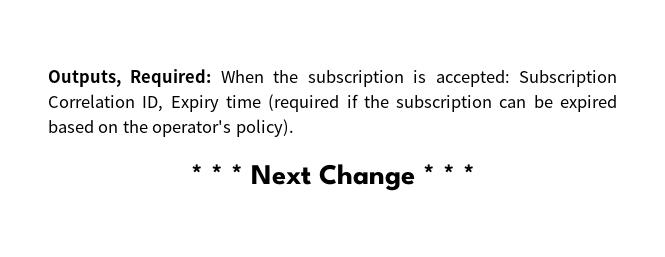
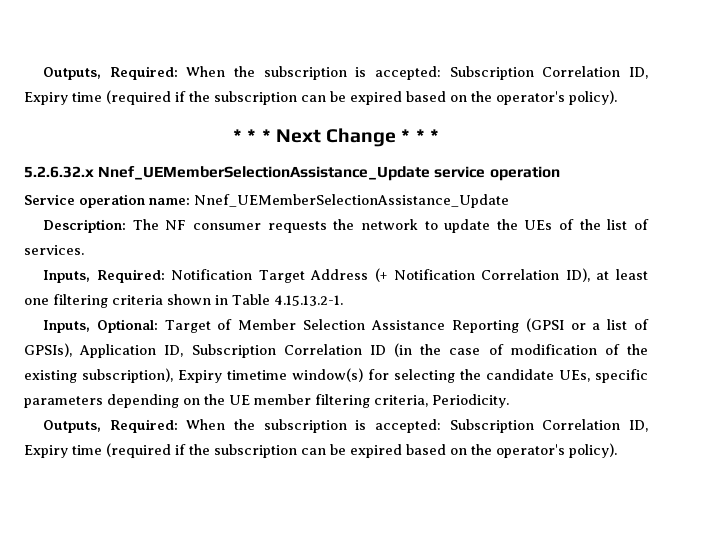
+ 5.2.6.32.x Nnef_UEMemberSelectionAssistance_Update service operation
+ Service operation name: Nnef_UEMemberSelectionAssistance_Update
+ Description: The NF consumer requests the network to update the UEs of the list of services.
+ Inputs, Required: Notification Target Address (+ Notification Correlation ID), at least one filtering criteria shown in Table 4.15.13.2-1.
+ Inputs, Optional: Target of Member Selection Assistance Reporting (GPSI or a list of GPSIs), Application ID, Subscription Correlation ID (in the case of modification of the existing subscription), Expiry timetime window(s) for selecting the candidate UEs, specific parameters depending on the UE member filtering criteria, Periodicity.
+ Outputs, Required: When the subscription is accepted: Subscription Correlation ID, Expiry time (required if the subscription can be expired based on the operator's policy).

